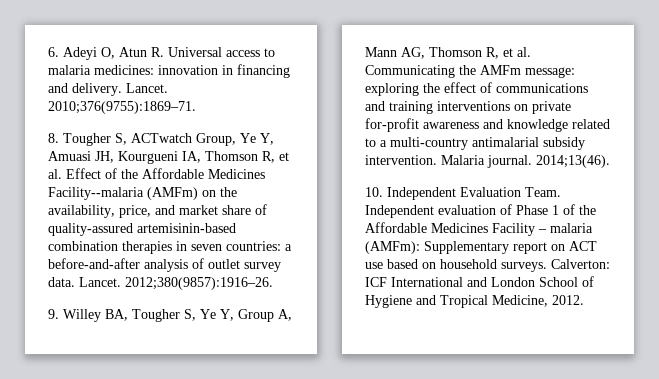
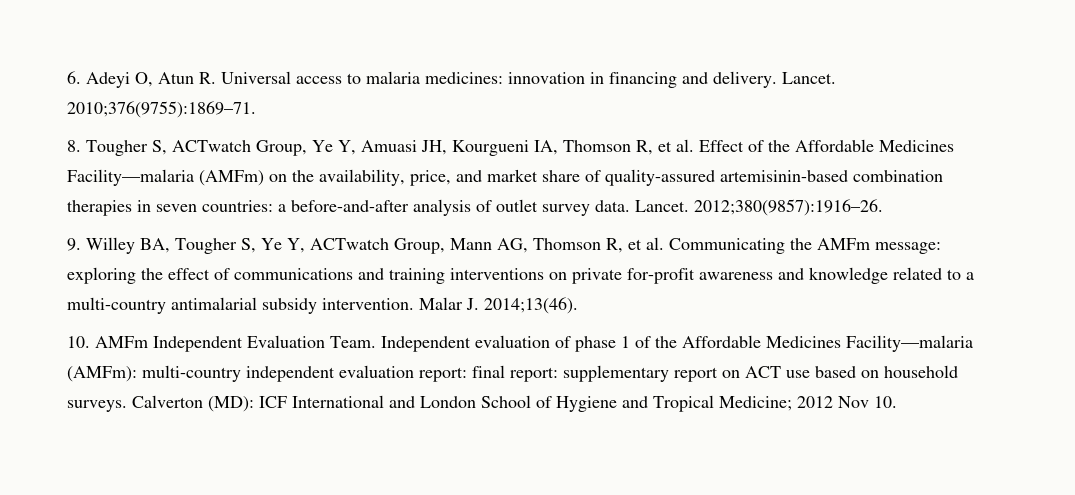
- 8. Tougher S, ACTwatch Group, Ye Y, Amuasi JH, Kourgueni IA, Thomson R, et al. Effect of the Affordable Medicines Facility--malaria (AMFm) on the availability, price, and market share of quality-assured artemisinin-based combination therapies in seven countries: a before-and-after analysis of outlet survey data.
+ 8. Tougher S, ACTwatch Group, Ye Y, Amuasi JH, Kourgueni IA, Thomson R, et al. Effect of the Affordable Medicines Facility—malaria (AMFm) on the availability, price, and market share of quality-assured artemisinin-based combination therapies in seven countries: a before-and-after analysis of outlet survey data.
- 9. Willey BA, Tougher S, Ye Y, Group A, Mann AG, Thomson R, et al. Communicating the AMFm message: exploring the effect of communications and training interventions on private for-profit awareness and knowledge related to a multi-country antimalarial subsidy intervention.
+ 9. Willey BA, Tougher S, Ye Y, ACTwatch Group, Mann AG, Thomson R, et al. Communicating the AMFm message: exploring the effect of communications and training interventions on private for-profit awareness and knowledge related to a multi-country antimalarial subsidy intervention.
- Malaria journal. 2014;13(46).
+ Malar J. 2014;13(46).
- 10. Independent Evaluation Team.
+ 10. AMFm Independent Evaluation Team.
- Independent evaluation of Phase 1 of the Affordable Medicines Facility – malaria (AMFm): Supplementary report on ACT use based on household surveys.
+ Independent evaluation of phase 1 of the Affordable Medicines Facility—malaria (AMFm): multi-country independent evaluation report: final report: supplementary report on ACT use based on household surveys.
- Calverton: ICF International and London School of Hygiene and Tropical Medicine, 2012.
+ Calverton (MD): ICF International and London School of Hygiene and Tropical Medicine; 2012 Nov 10.

